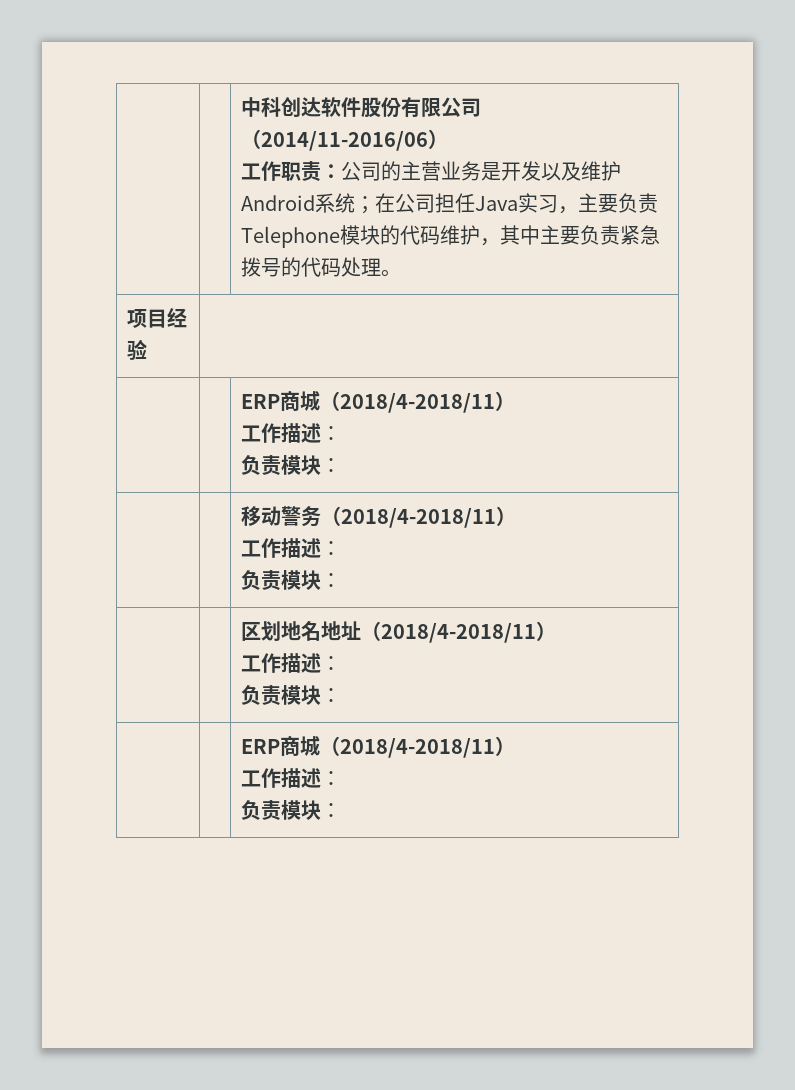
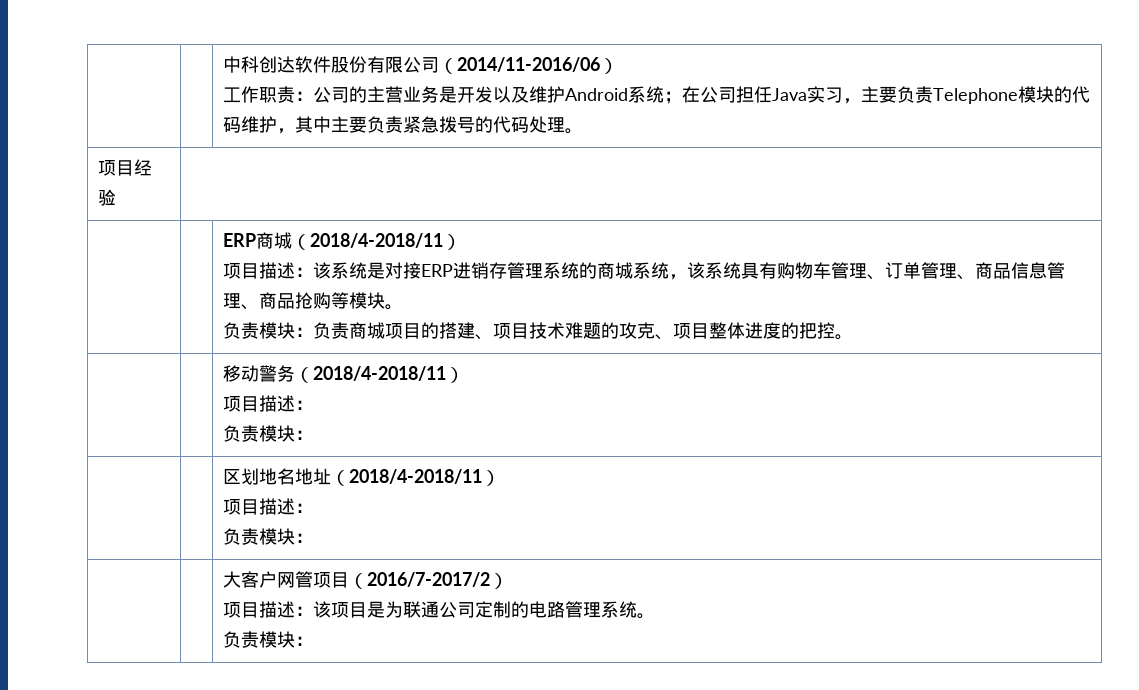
  项目经验 |
  | | ERP商城（2018/4-2018/11）
- 工作描述：
- 负责模块：
+ 项目描述：该系统是对接ERP进销存管理系统的商城系统，该系统具有购物车管理、订单管理、商品信息管理、商品抢购等模块。
+ 负责模块：负责商城项目的搭建、项目技术难题的攻克、项目整体进度的把控。
  | | 移动警务（2018/4-2018/11）
- 工作描述：
+ 项目描述：
  | | 区划地名地址（2018/4-2018/11）
- 工作描述：
+ 项目描述：
  负责模块：
- | | ERP商城（2018/4-2018/11）
- 工作描述：
+ | | 大客户网管项目（2016/7-2017/2）
+ 项目描述：该项目是为联通公司定制的电路管理系统。

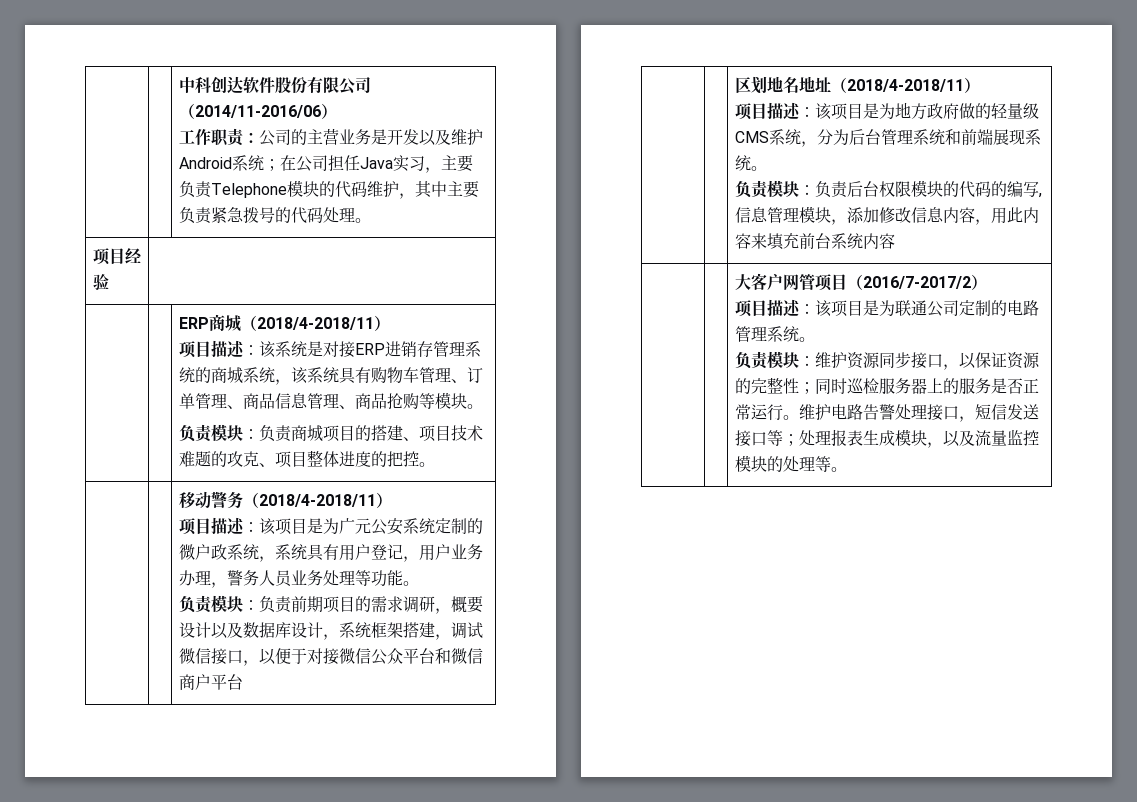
  移动警务（2018/4-2018/11）
- 项目描述：
- 负责模块：
+ 项目描述：该项目是为广元公安系统定制的微户政系统，系统具有用户登记，用户业务办理，警务人员业务处理等功能。
+ 负责模块：负责前期项目的需求调研，概要设计以及数据库设计，系统框架搭建，调试微信接口，以便于对接微信公众平台和微信商户平台
  区划地名地址（2018/4-2018/11）
- 项目描述：
- 负责模块：
+ 项目描述：该项目是为地方政府做的轻量级CMS系统，分为后台管理系统和前端展现系统。
+ 负责模块：负责后台权限模块的代码的编写,信息管理模块，添加修改信息内容，用此内容来填充前台系统内容
  项目描述：该项目是为联通公司定制的电路管理系统。
- 负责模块：
+ 负责模块：维护资源同步接口，以保证资源的完整性；同时巡检服务器上的服务是否正常运行。维护电路告警处理接口，短信发送接口等；处理报表生成模块，以及流量监控模块的处理等。

